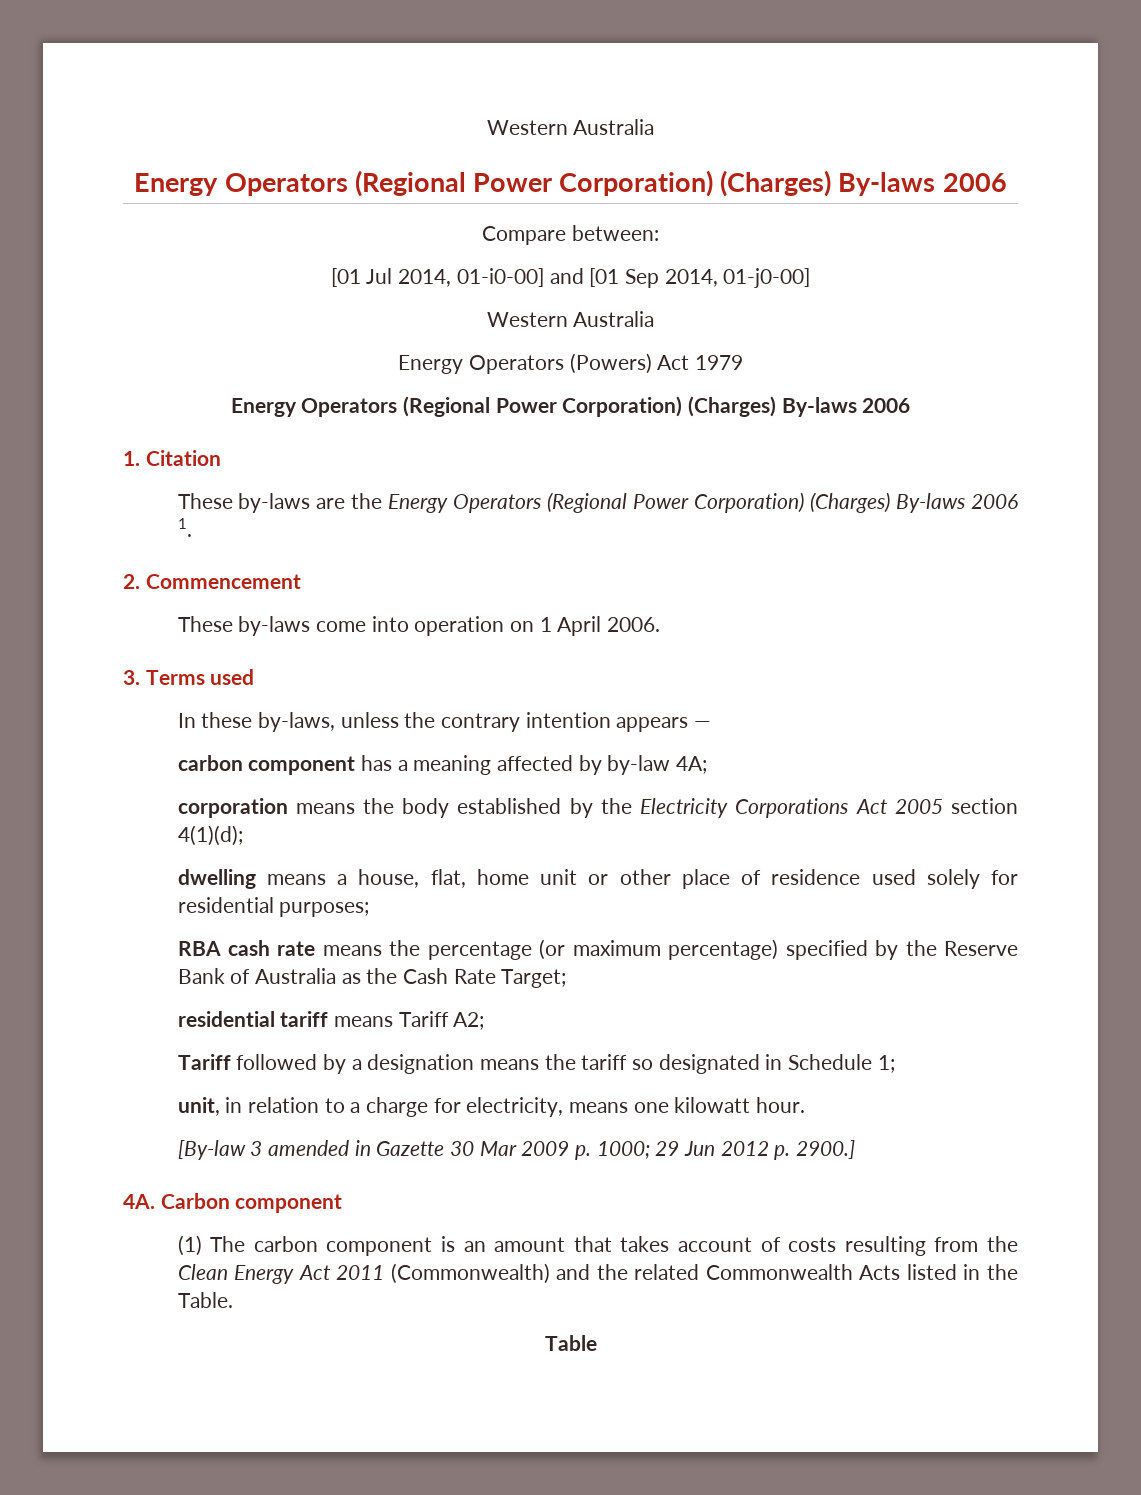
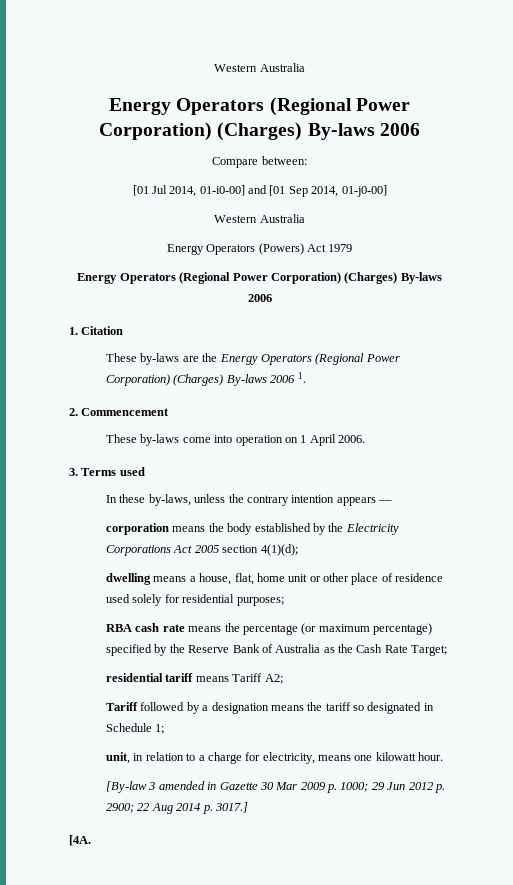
- carbon component has a meaning affected by by-law 4A;
- [By-law 3 amended in Gazette 30 Mar 2009 p. 1000; 29 Jun 2012 p. 2900.]
- 4A. Carbon component
- (1) The carbon component is an amount that takes account of costs resulting from the Clean Energy Act 2011 (Commonwealth) and the related Commonwealth Acts listed in the Table.
- Table
+ [By-law 3 amended in Gazette 30 Mar 2009 p. 1000; 29 Jun 2012 p. 2900; 22 Aug 2014 p. 3017.]
+ [4A.

